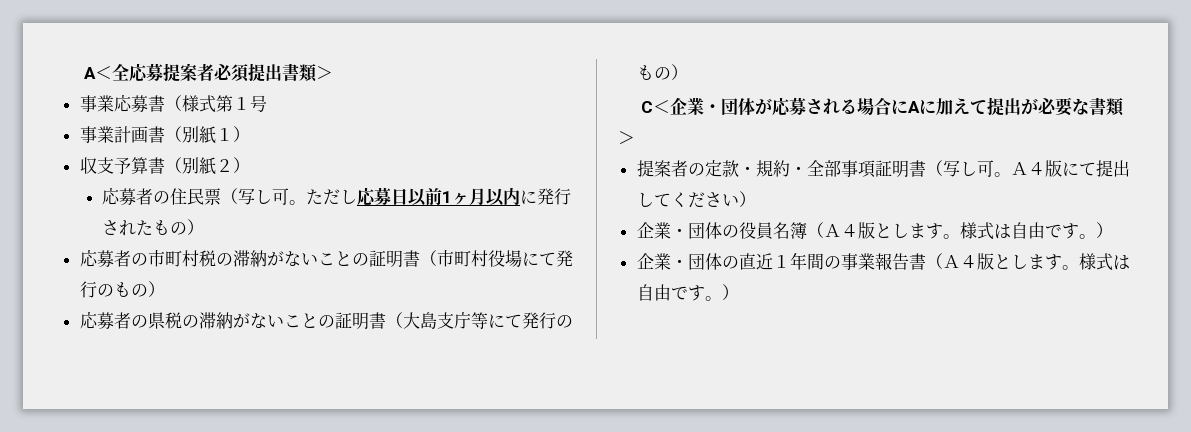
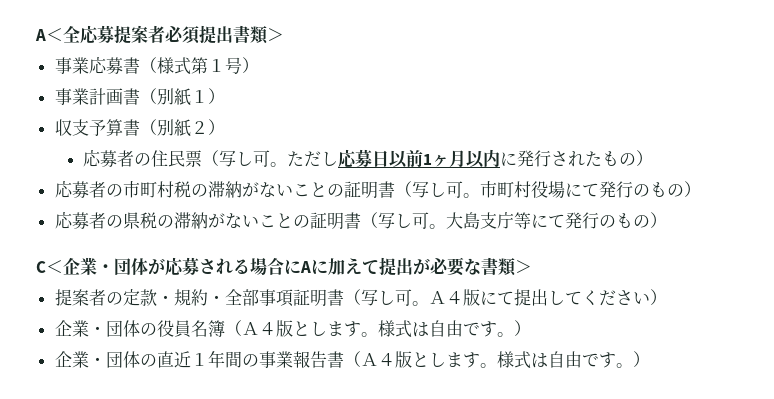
- 事業応募書（様式第１号
+ 事業応募書（様式第１号）
- 応募者の市町村税の滞納がないことの証明書（市町村役場にて発行のもの）
+ 応募者の市町村税の滞納がないことの証明書（写し可。市町村役場にて発行のもの）
- 応募者の県税の滞納がないことの証明書（大島支庁等にて発行のもの）
+ 応募者の県税の滞納がないことの証明書（写し可。大島支庁等にて発行のもの）

